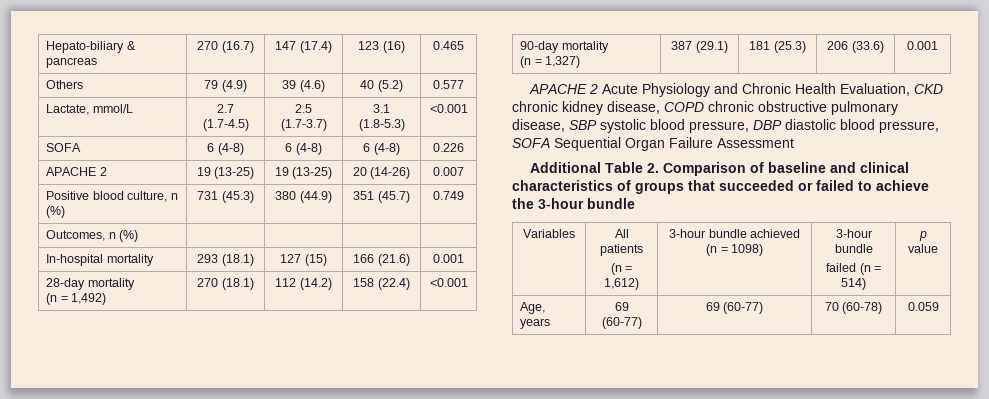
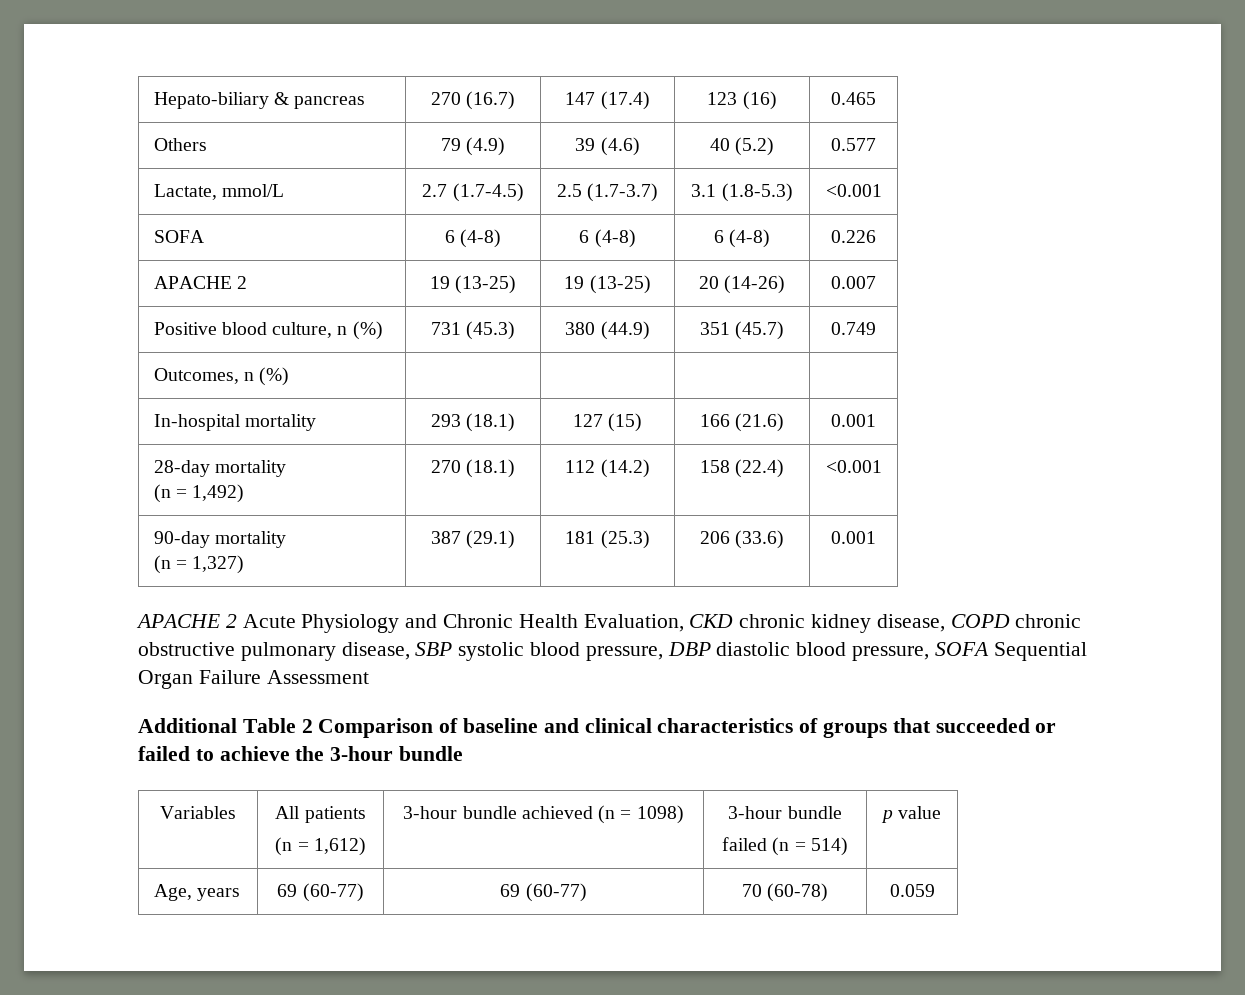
- Additional Table 2. Comparison of baseline and clinical characteristics of groups that succeeded or failed to achieve the 3-hour bundle
+ Additional Table 2 Comparison of baseline and clinical characteristics of groups that succeeded or failed to achieve the 3-hour bundle

